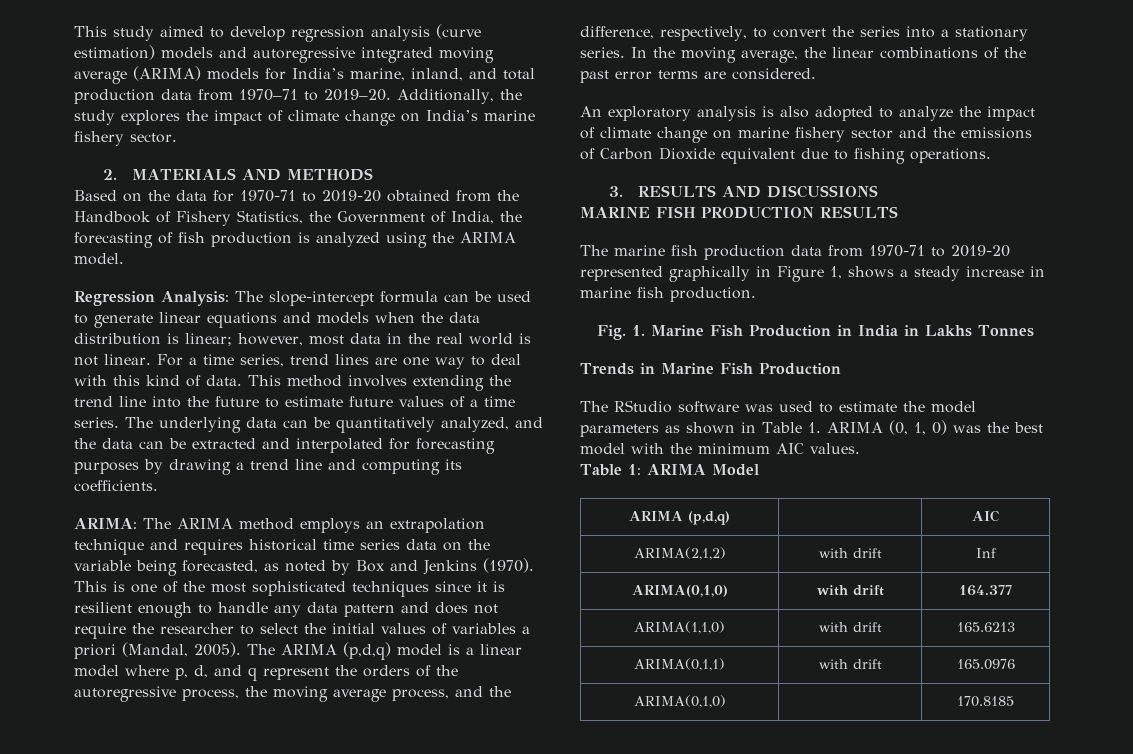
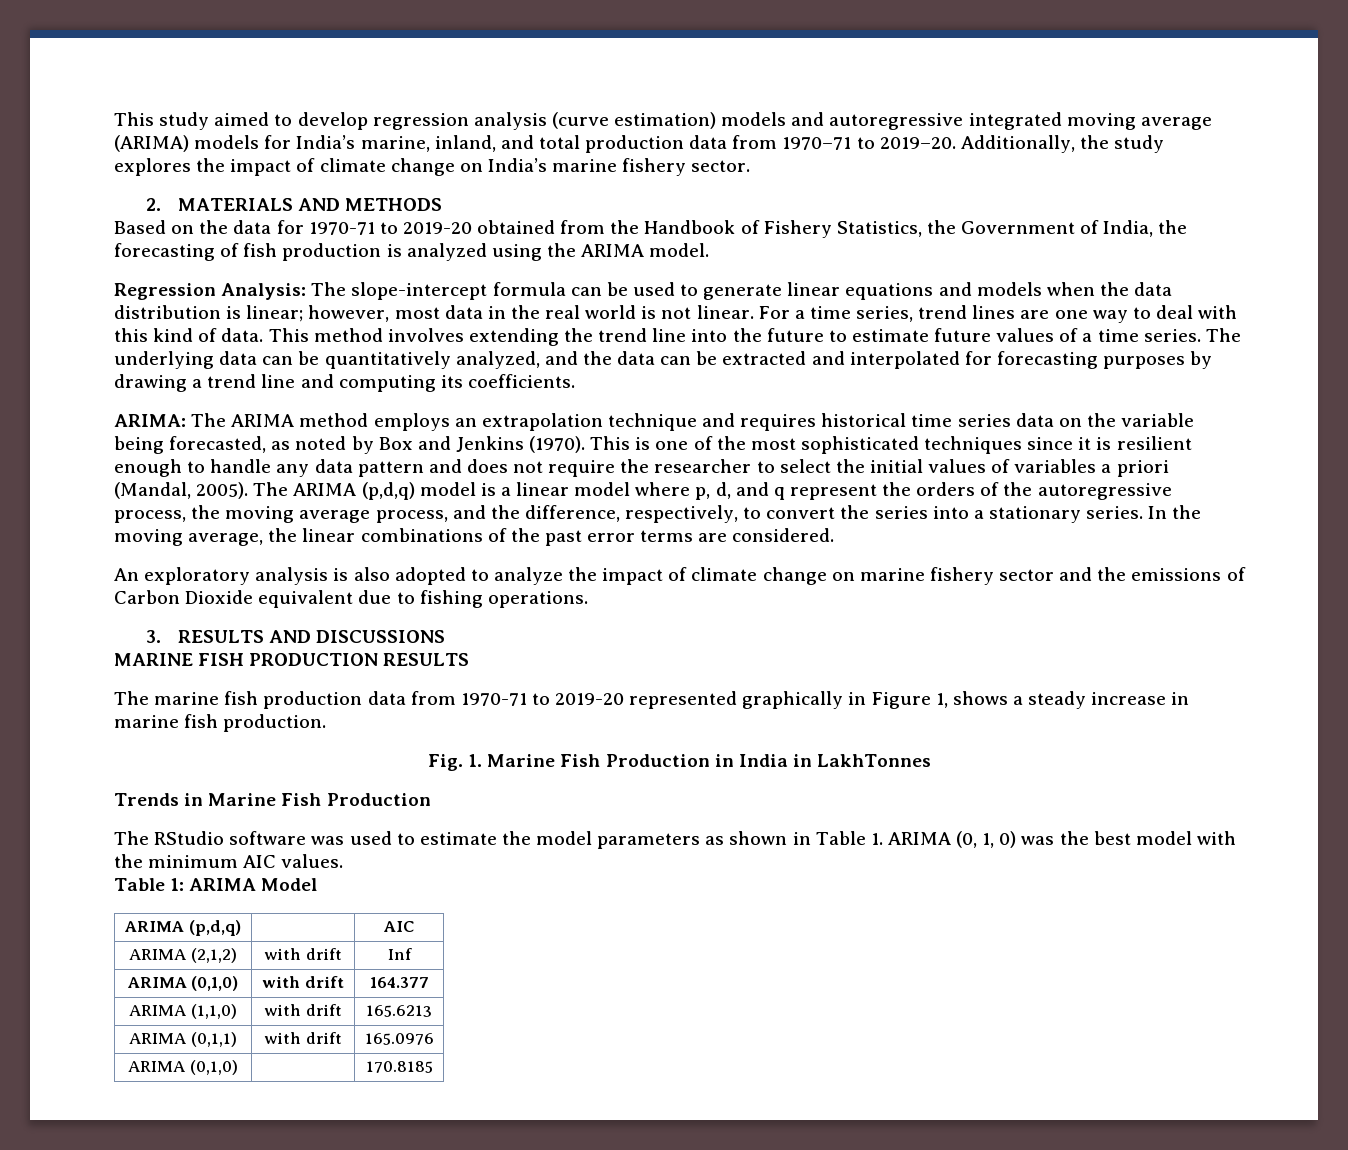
- Fig. 1. Marine Fish Production in India in Lakhs Tonnes
+ Fig. 1. Marine Fish Production in India in LakhTonnes
- ARIMA(2,1,2) | with drift | Inf
+ ARIMA (2,1,2) | with drift | Inf
- ARIMA(0,1,0) | with drift | 164.377
+ ARIMA (0,1,0) | with drift | 164.377
- ARIMA(1,1,0) | with drift | 165.6213
+ ARIMA (1,1,0) | with drift | 165.6213
- ARIMA(0,1,1) | with drift | 165.0976
+ ARIMA (0,1,1) | with drift | 165.0976
- ARIMA(0,1,0) | | 170.8185
+ ARIMA (0,1,0) | | 170.8185

